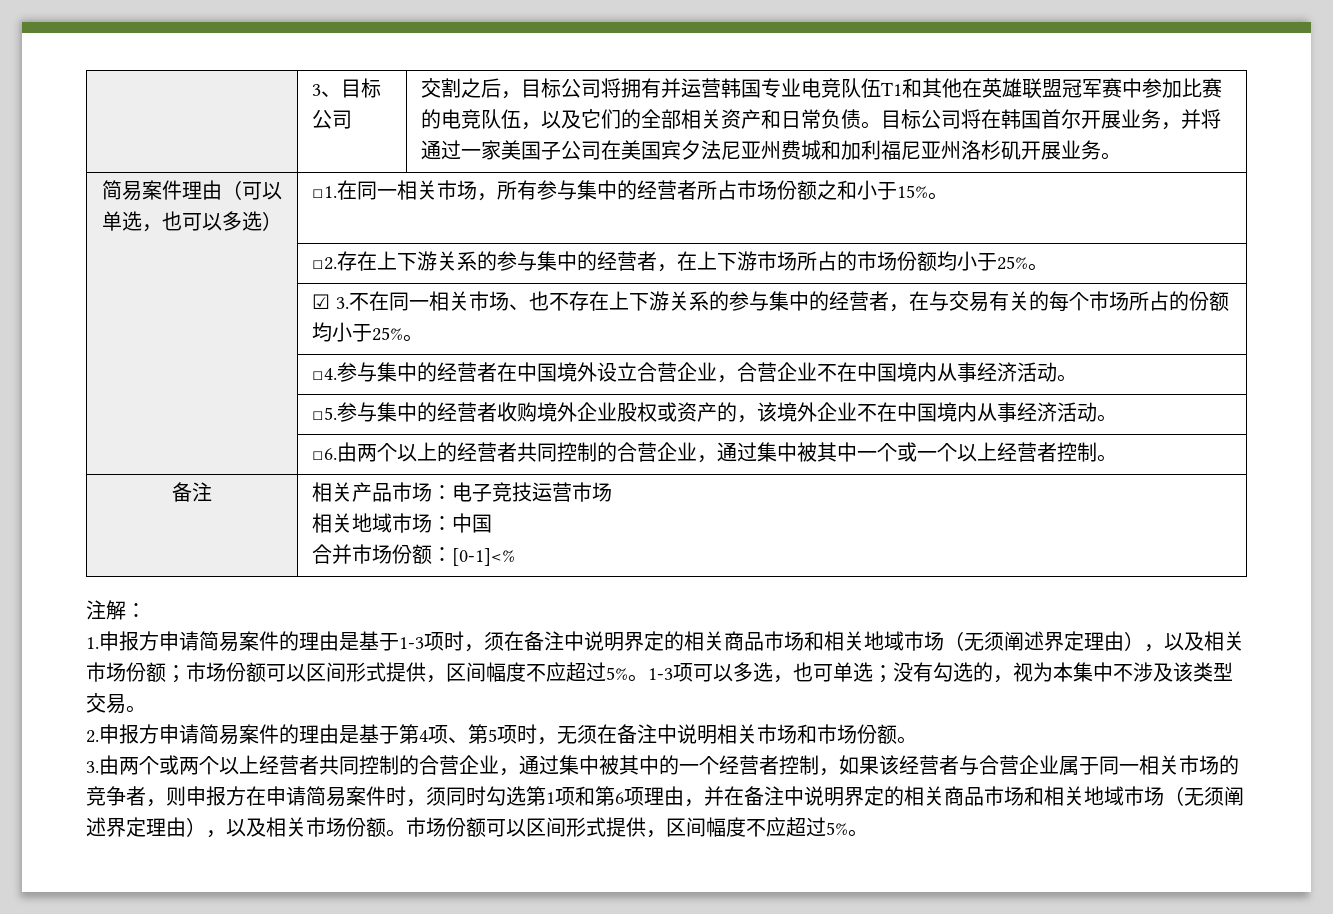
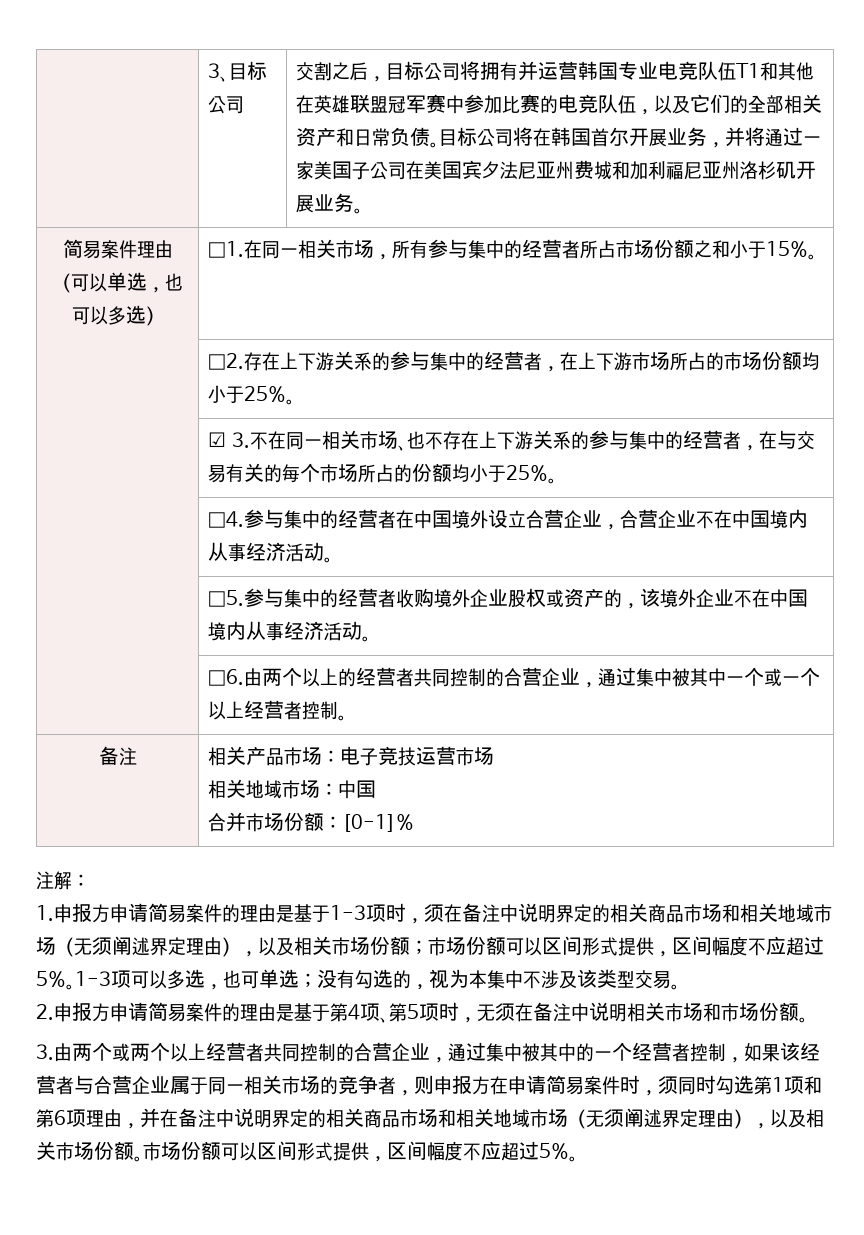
  备注 | 相关产品市场：电子竞技运营市场
  相关地域市场：中国
- 合并市场份额：[0-1]<%
+ 合并市场份额：[0-1]%

